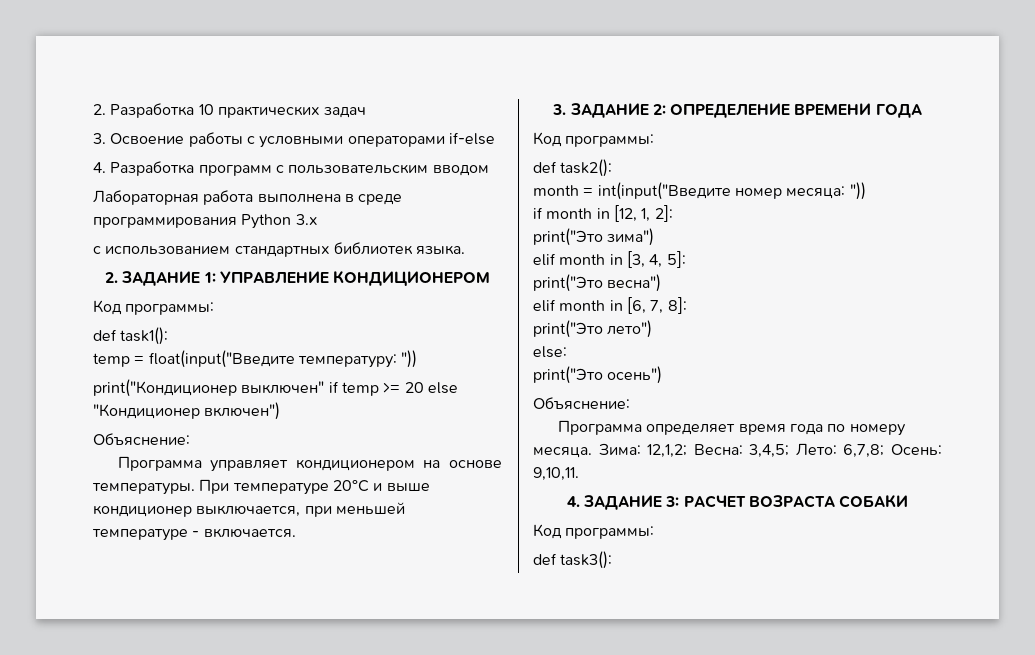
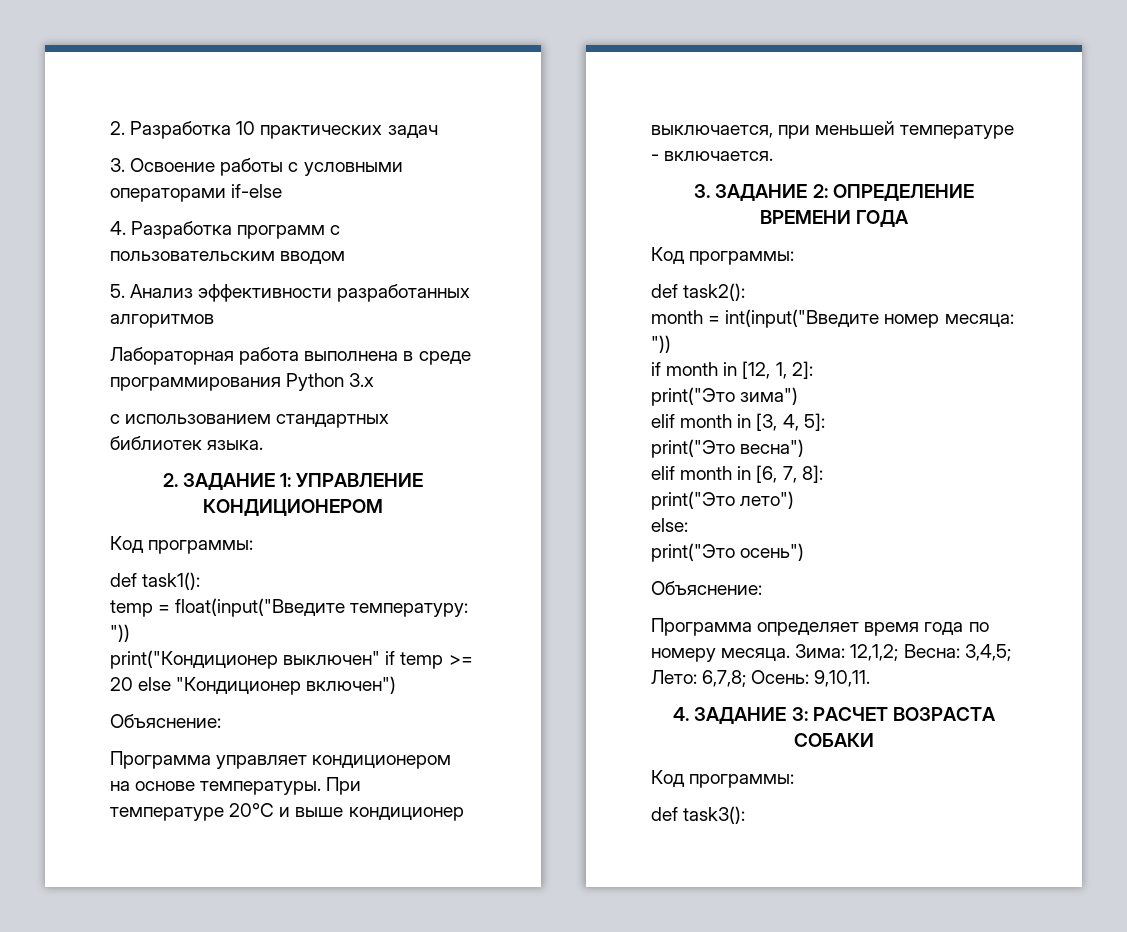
+ 5. Анализ эффективности разработанных алгоритмов

